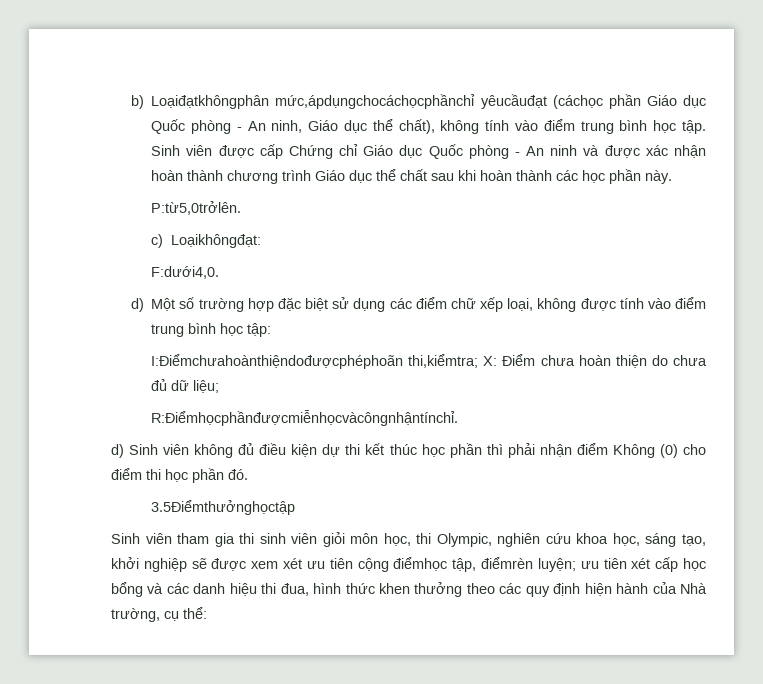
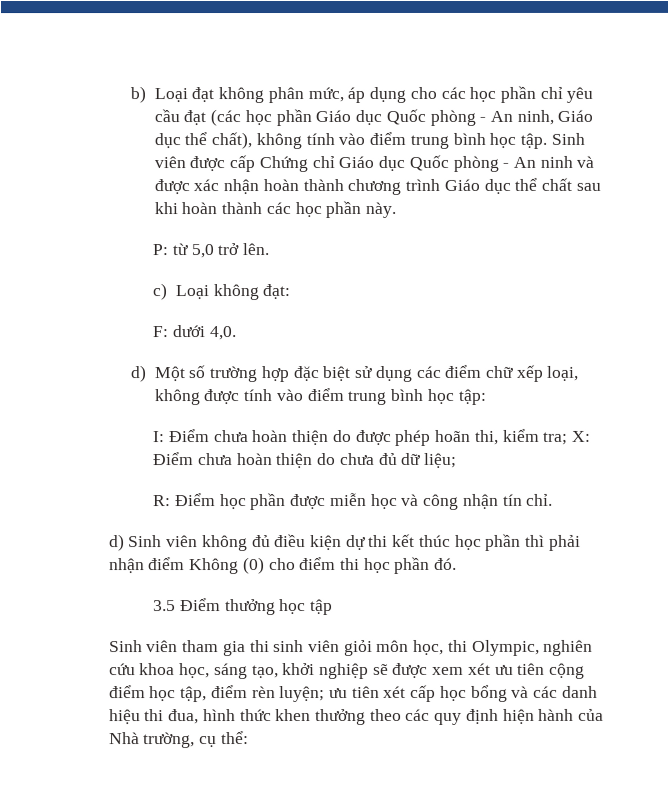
- b) Loạiđạtkhôngphân mức,ápdụngchocáchọcphầnchỉ yêucầuđạt (cáchọc phần Giáo dục Quốc phòng - An ninh, Giáo dục thể chất), không tính vào điểm trung bình học tập.
+ b) Loại đạt không phân mức, áp dụng cho các học phần chỉ yêu cầu đạt (các học phần Giáo dục Quốc phòng - An ninh, Giáo dục thể chất), không tính vào điểm trung bình học tập.
- P:từ5,0trởlên.
- c) Loạikhôngđạt:
- F:dưới4,0.
+ P: từ 5,0 trở lên.
+ c) Loại không đạt:
+ F: dưới 4,0.
- I:Điểmchưahoànthiệndođượcphéphoãn thi,kiểmtra; X: Điểm chưa hoàn thiện do chưa đủ dữ liệu;
+ I: Điểm chưa hoàn thiện do được phép hoãn thi, kiểm tra; X: Điểm chưa hoàn thiện do chưa đủ dữ liệu;
- R:Điểmhọcphầnđượcmiễnhọcvàcôngnhậntínchỉ.
+ R: Điểm học phần được miễn học và công nhận tín chỉ.
- 3.5Điểmthưởnghọctập
+ 3.5 Điểm thưởng học tập
- Sinh viên tham gia thi sinh viên giỏi môn học, thi Olympic, nghiên cứu khoa học, sáng tạo, khởi nghiệp sẽ được xem xét ưu tiên cộng điểmhọc tập, điểmrèn luyện; ưu tiên xét cấp học bổng và các danh hiệu thi đua, hình thức khen thưởng theo các quy định hiện hành của Nhà trường, cụ thể:
+ Sinh viên tham gia thi sinh viên giỏi môn học, thi Olympic, nghiên cứu khoa học, sáng tạo, khởi nghiệp sẽ được xem xét ưu tiên cộng điểm học tập, điểm rèn luyện; ưu tiên xét cấp học bổng và các danh hiệu thi đua, hình thức khen thưởng theo các quy định hiện hành của Nhà trường, cụ thể:

